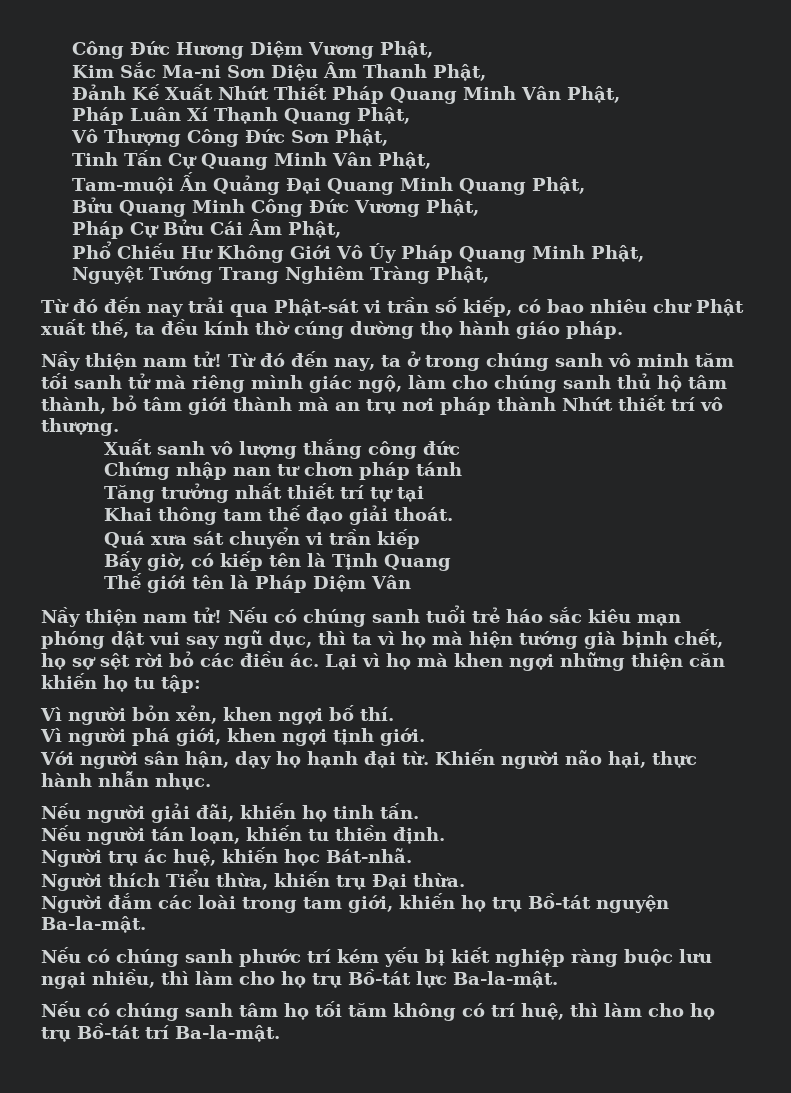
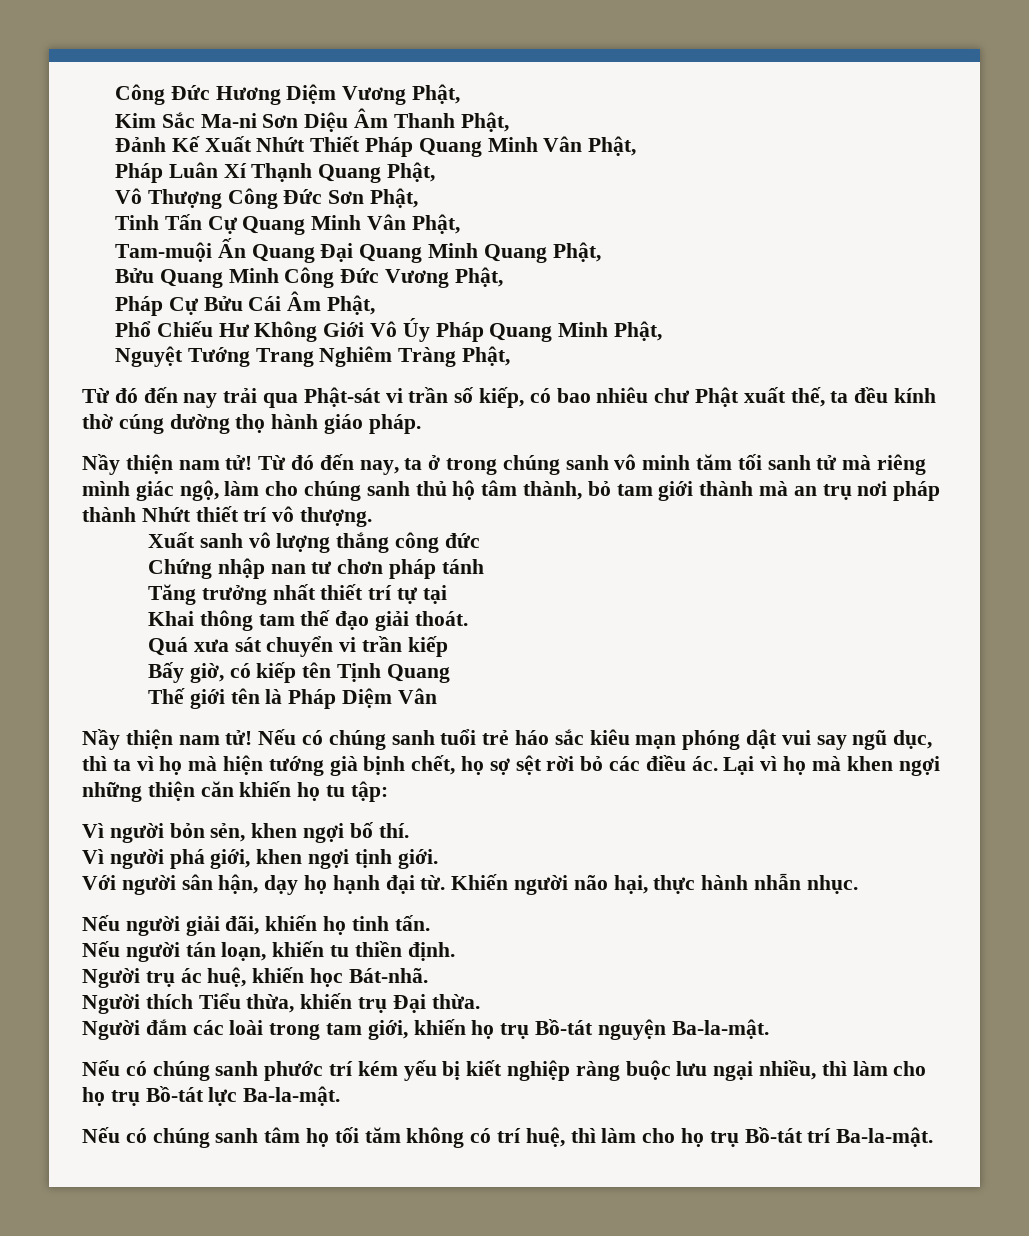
- Tam-muội Ấn Quảng Đại Quang Minh Quang Phật,
+ Tam-muội Ấn Quang Đại Quang Minh Quang Phật,
- Từ đó đến nay, ta ở trong chúng sanh vô minh tăm tối sanh tử mà riêng mình giác ngộ, làm cho chúng sanh thủ hộ tâm thành, bỏ tâm giới thành mà an trụ nơi pháp thành Nhứt thiết trí vô thượng.
+ Từ đó đến nay, ta ở trong chúng sanh vô minh tăm tối sanh tử mà riêng mình giác ngộ, làm cho chúng sanh thủ hộ tâm thành, bỏ tam giới thành mà an trụ nơi pháp thành Nhứt thiết trí vô thượng.
- Bấy giờ, có kiếp tên là Tịnh Quang
+ Bấy giờ, có kiếp tên Tịnh Quang
- Vì người bỏn xẻn, khen ngợi bố thí.
+ Vì người bỏn sẻn, khen ngợi bố thí.

